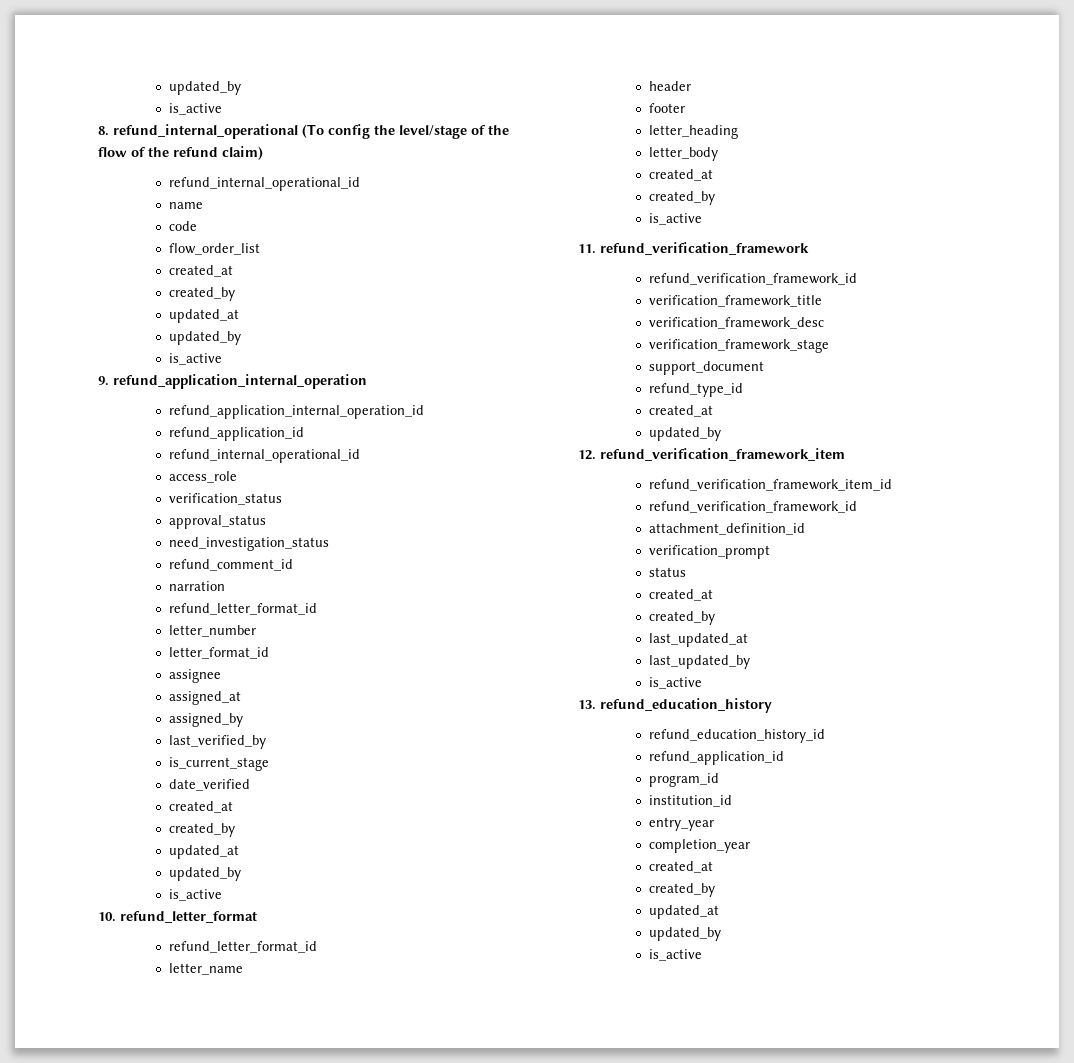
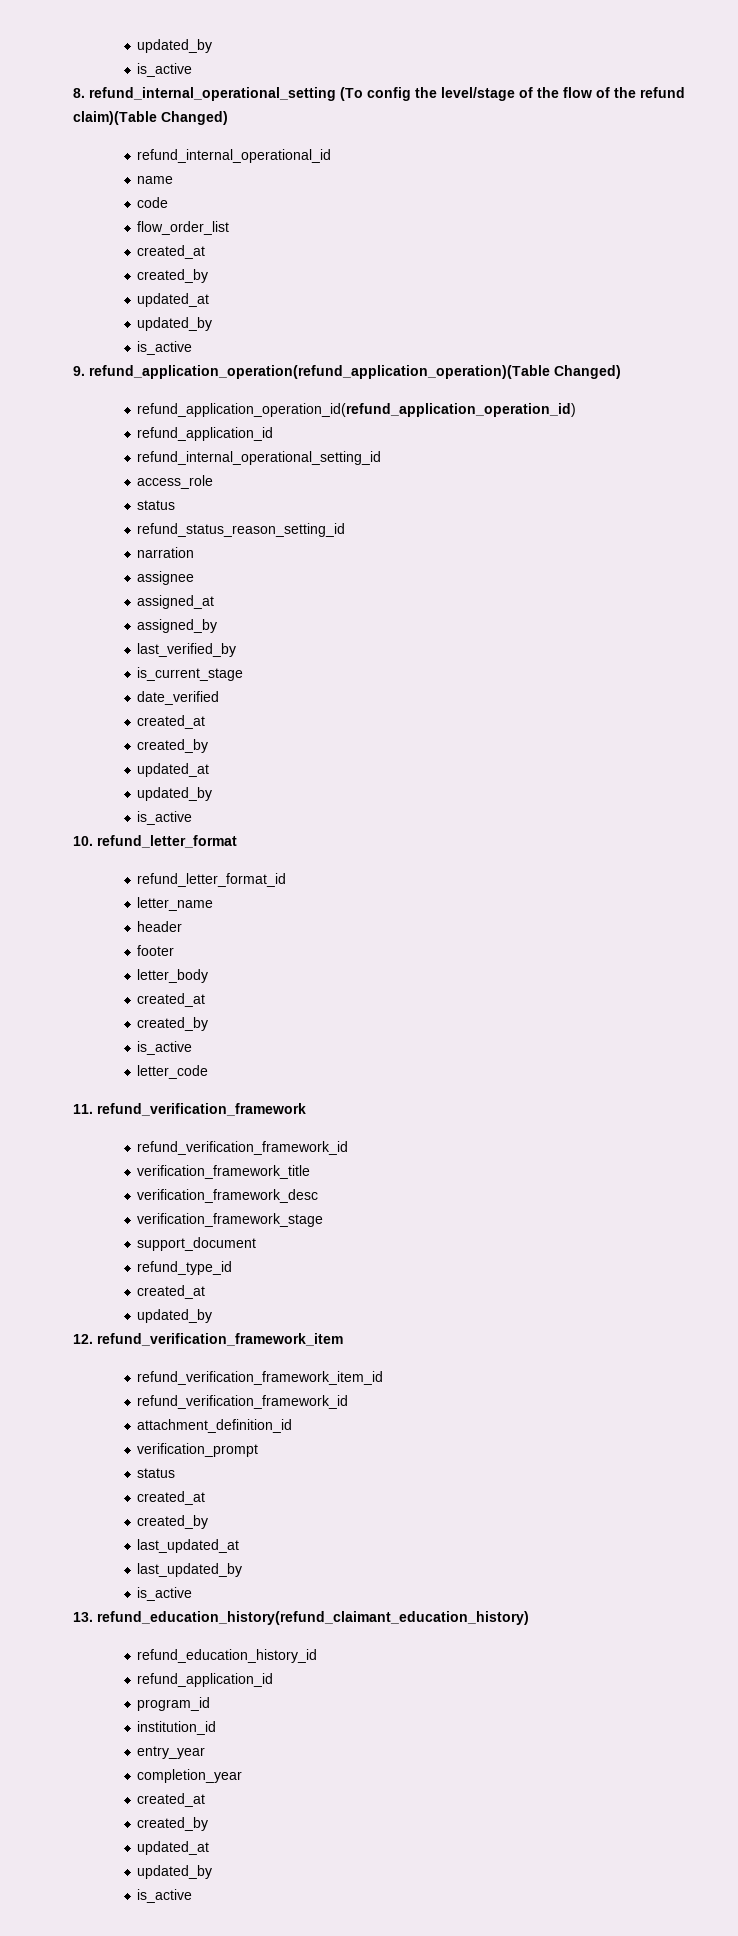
- 8. refund_internal_operational (To config the level/stage of the flow of the refund claim)
+ 8. refund_internal_operational_setting (To config the level/stage of the flow of the refund claim)(Table Changed)
- 9. refund_application_internal_operation
- refund_application_internal_operation_id
+ 9. refund_application_operation(refund_application_operation)(Table Changed)
+ refund_application_operation_id(refund_application_operation_id)
  refund_application_id
- refund_internal_operational_id
+ refund_internal_operational_setting_id
  access_role
- verification_status
- approval_status
- need_investigation_status
- refund_comment_id
+ status
+ refund_status_reason_setting_id
  narration
- refund_letter_format_id
- letter_number
- letter_format_id
- letter_heading
+ letter_code
- 13. refund_education_history
+ 13. refund_education_history(refund_claimant_education_history)

